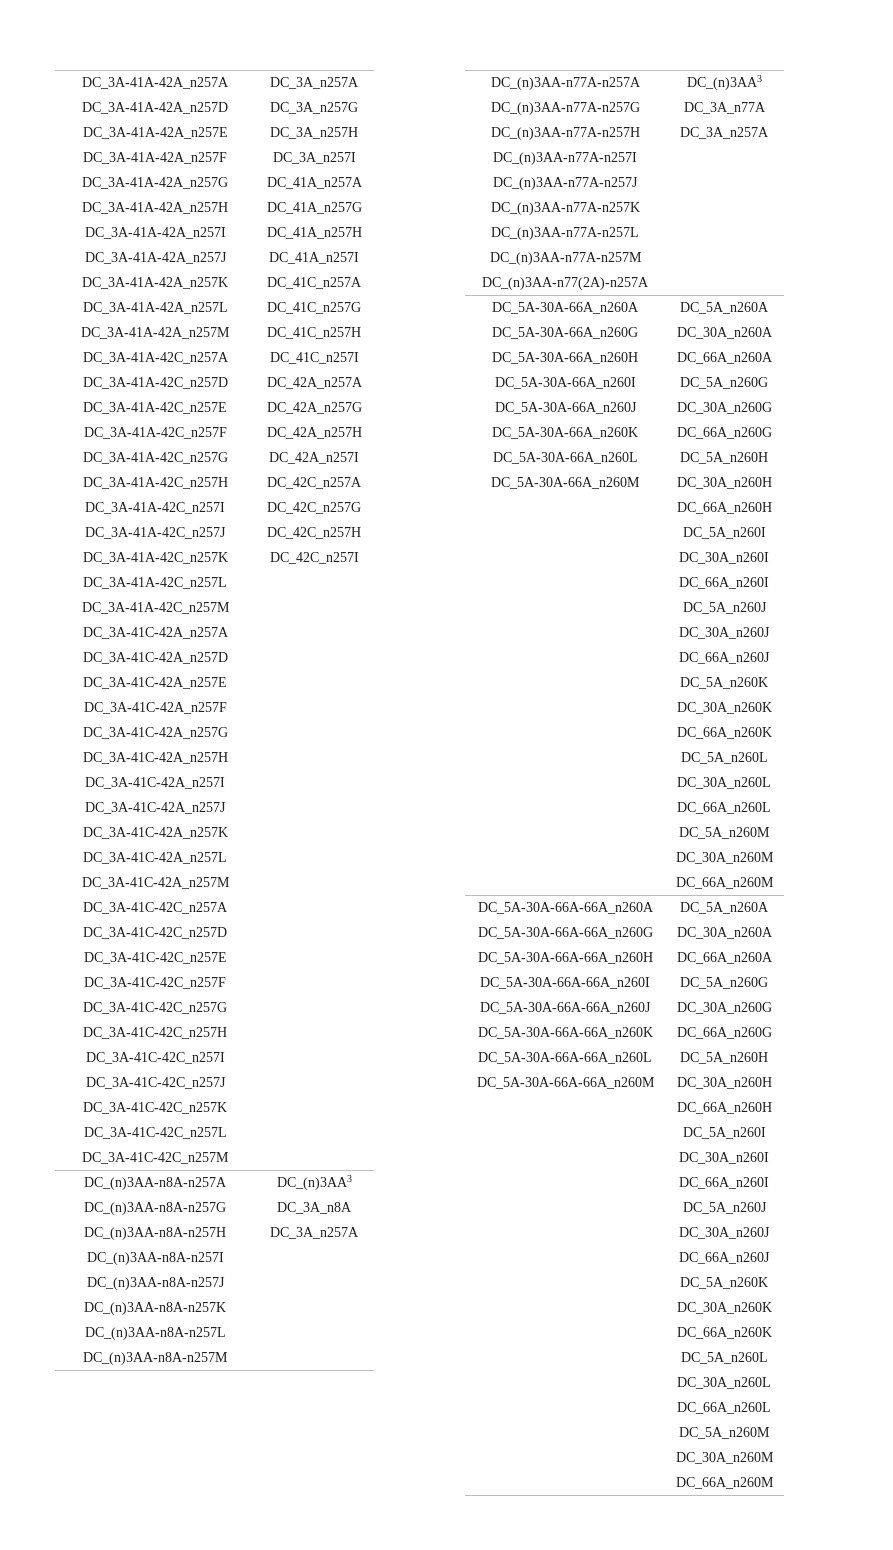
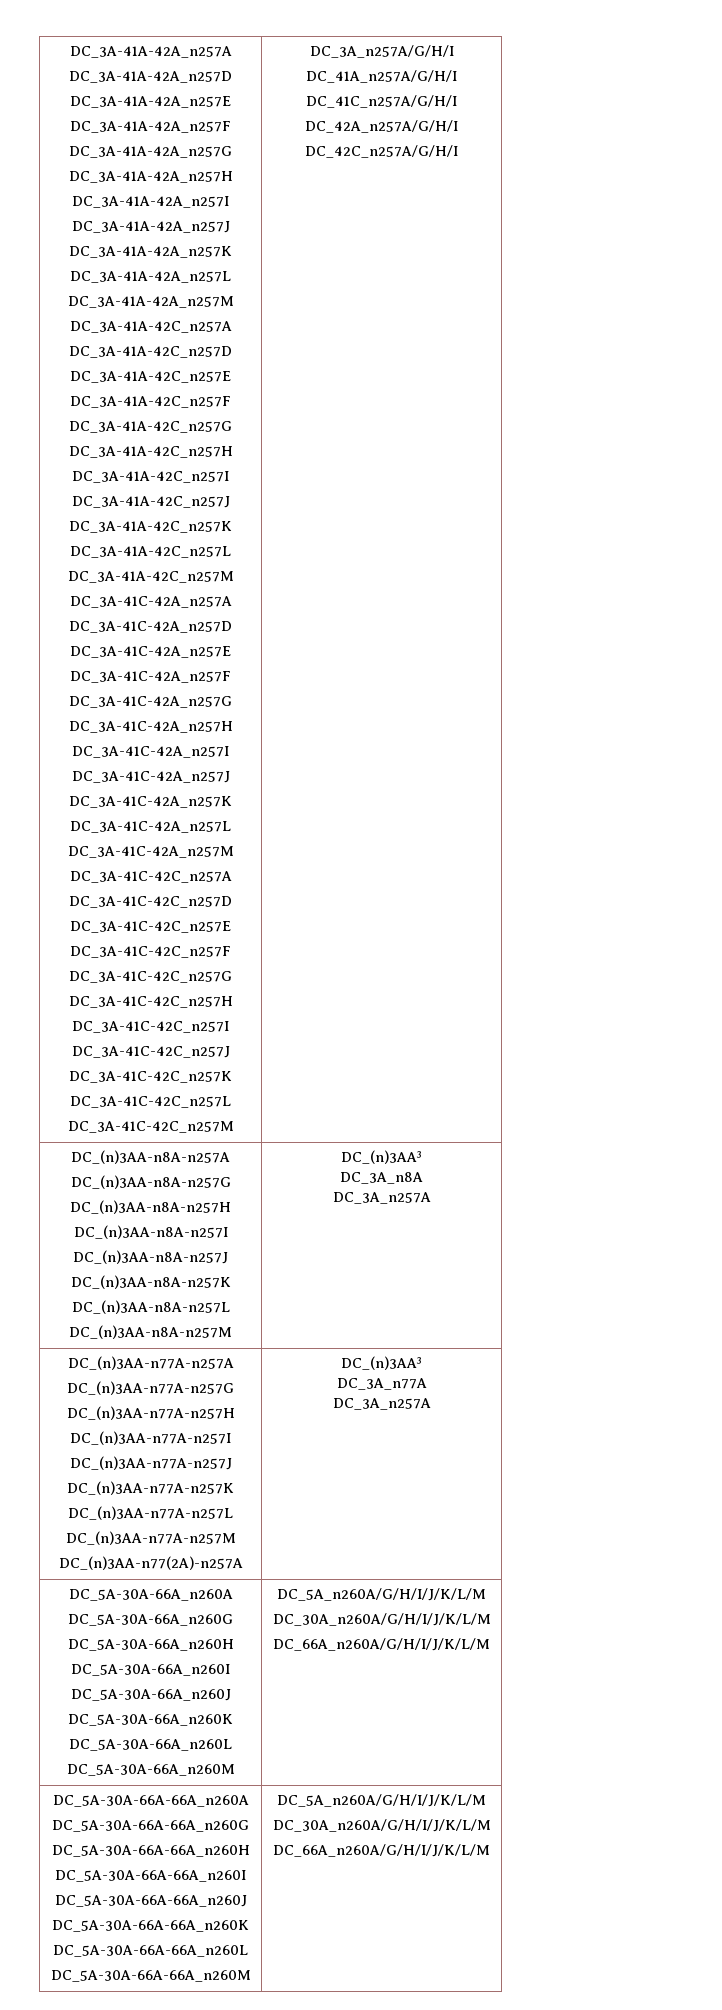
- DC_3A-41C-42C_n257M | DC_3A_n257A
- DC_3A_n257G
- DC_3A_n257H
- DC_3A_n257I
- DC_41A_n257A
- DC_41A_n257G
- DC_41A_n257H
- DC_41A_n257I
- DC_41C_n257A
- DC_41C_n257G
- DC_41C_n257H
- DC_41C_n257I
- DC_42A_n257A
- DC_42A_n257G
- DC_42A_n257H
- DC_42A_n257I
- DC_42C_n257A
- DC_42C_n257G
- DC_42C_n257H
- DC_42C_n257I
+ DC_3A-41C-42C_n257M | DC_3A_n257A/G/H/I
+ DC_41A_n257A/G/H/I
+ DC_41C_n257A/G/H/I
+ DC_42A_n257A/G/H/I
+ DC_42C_n257A/G/H/I
  DC_5A-30A-66A_n260A
  DC_5A-30A-66A_n260G
  DC_5A-30A-66A_n260H
  DC_5A-30A-66A_n260I
  DC_5A-30A-66A_n260J
  DC_5A-30A-66A_n260K
  DC_5A-30A-66A_n260L
- DC_5A-30A-66A_n260M | DC_5A_n260A
- DC_30A_n260A
- DC_66A_n260A
- DC_5A_n260G
- DC_30A_n260G
- DC_66A_n260G
- DC_5A_n260H
- DC_30A_n260H
- DC_66A_n260H
- DC_5A_n260I
- DC_30A_n260I
- DC_66A_n260I
- DC_5A_n260J
- DC_30A_n260J
- DC_66A_n260J
- DC_5A_n260K
- DC_30A_n260K
- DC_66A_n260K
- DC_5A_n260L
- DC_30A_n260L
- DC_66A_n260L
- DC_5A_n260M
- DC_30A_n260M
- DC_66A_n260M
+ DC_5A-30A-66A_n260M | DC_5A_n260A/G/H/I/J/K/L/M
+ DC_30A_n260A/G/H/I/J/K/L/M
+ DC_66A_n260A/G/H/I/J/K/L/M
  DC_5A-30A-66A-66A_n260A
  DC_5A-30A-66A-66A_n260G
  DC_5A-30A-66A-66A_n260H
  DC_5A-30A-66A-66A_n260I
  DC_5A-30A-66A-66A_n260J
  DC_5A-30A-66A-66A_n260K
  DC_5A-30A-66A-66A_n260L
- DC_5A-30A-66A-66A_n260M | DC_5A_n260A
- DC_30A_n260A
- DC_66A_n260A
- DC_5A_n260G
- DC_30A_n260G
- DC_66A_n260G
- DC_5A_n260H
- DC_30A_n260H
- DC_66A_n260H
- DC_5A_n260I
- DC_30A_n260I
- DC_66A_n260I
- DC_5A_n260J
- DC_30A_n260J
- DC_66A_n260J
- DC_5A_n260K
- DC_30A_n260K
- DC_66A_n260K
- DC_5A_n260L
- DC_30A_n260L
- DC_66A_n260L
- DC_5A_n260M
- DC_30A_n260M
- DC_66A_n260M
+ DC_5A-30A-66A-66A_n260M | DC_5A_n260A/G/H/I/J/K/L/M
+ DC_30A_n260A/G/H/I/J/K/L/M
+ DC_66A_n260A/G/H/I/J/K/L/M

